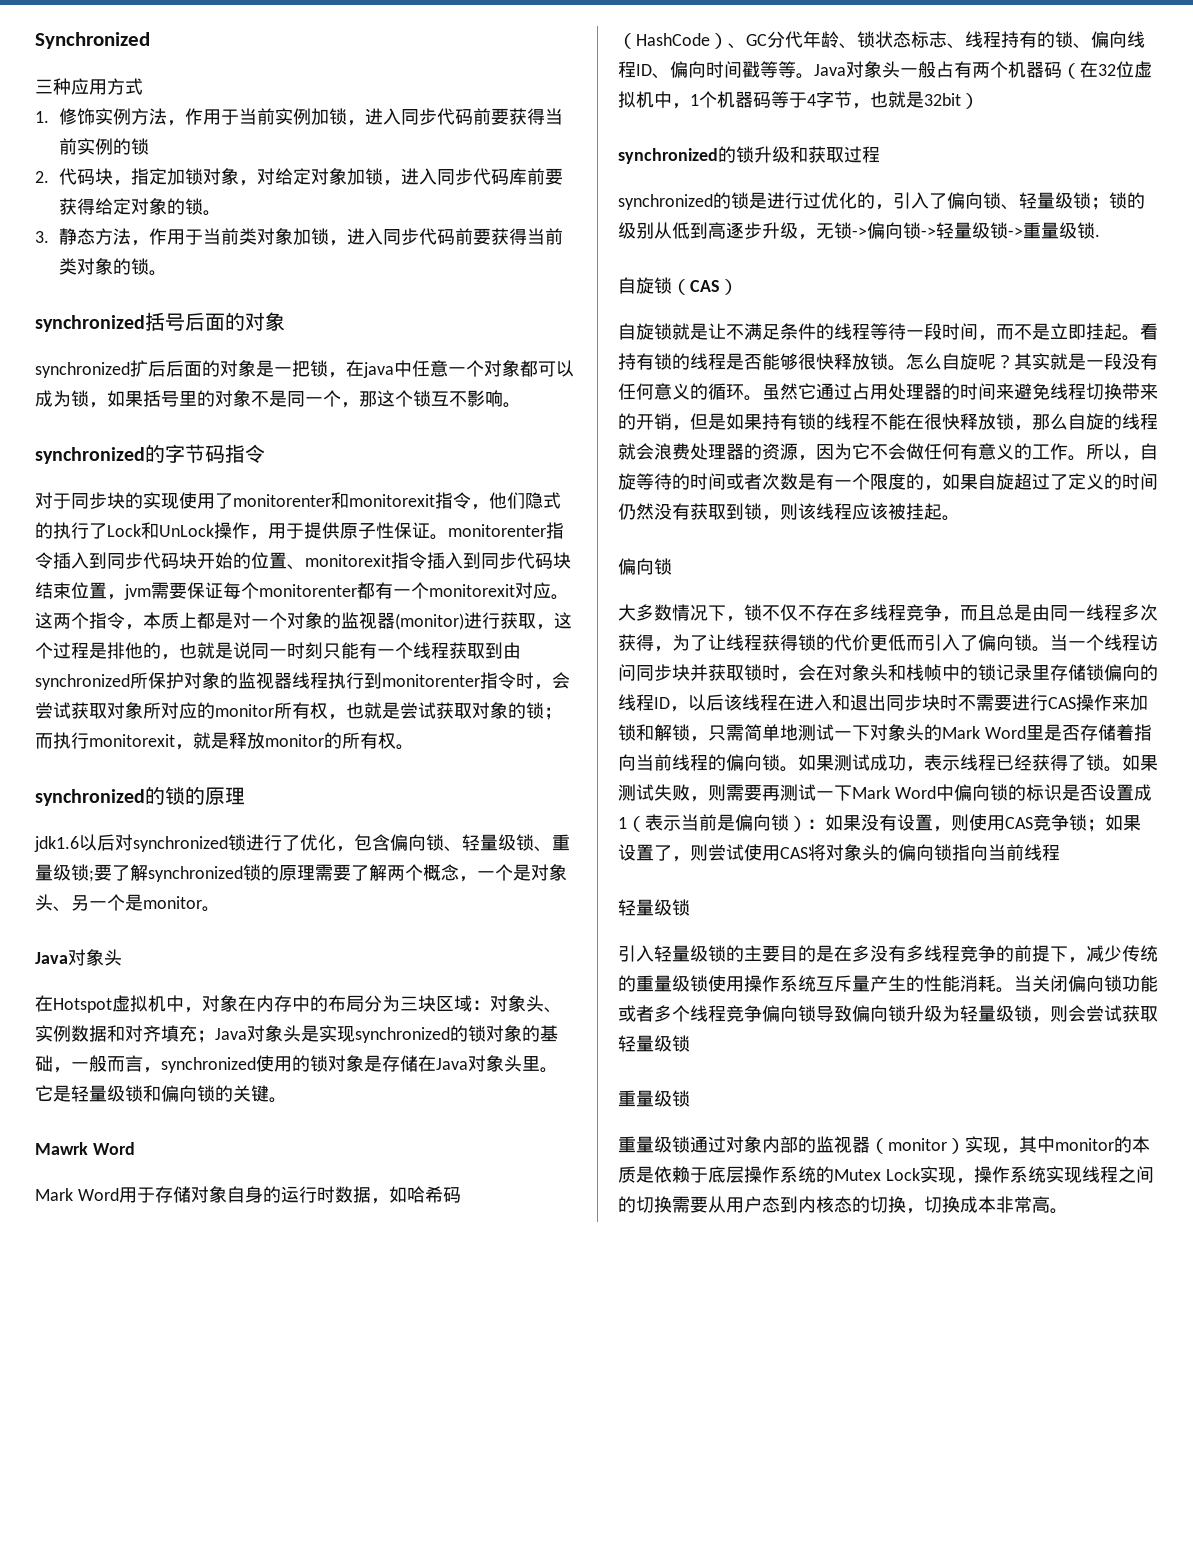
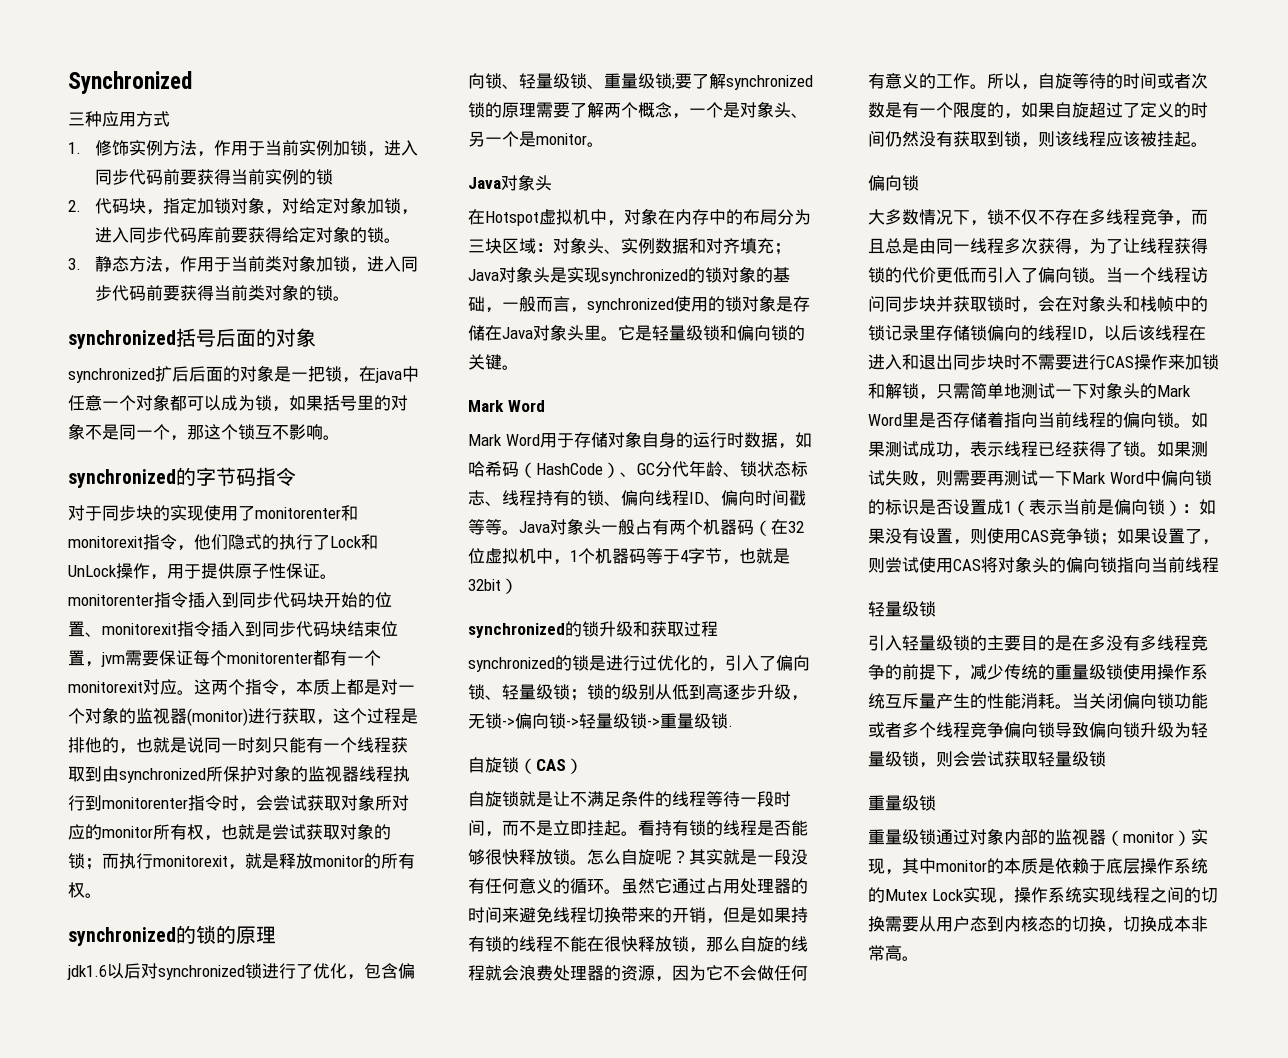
  它是轻量级锁和偏向锁的关键。
- Mawrk Word
+ Mark Word

